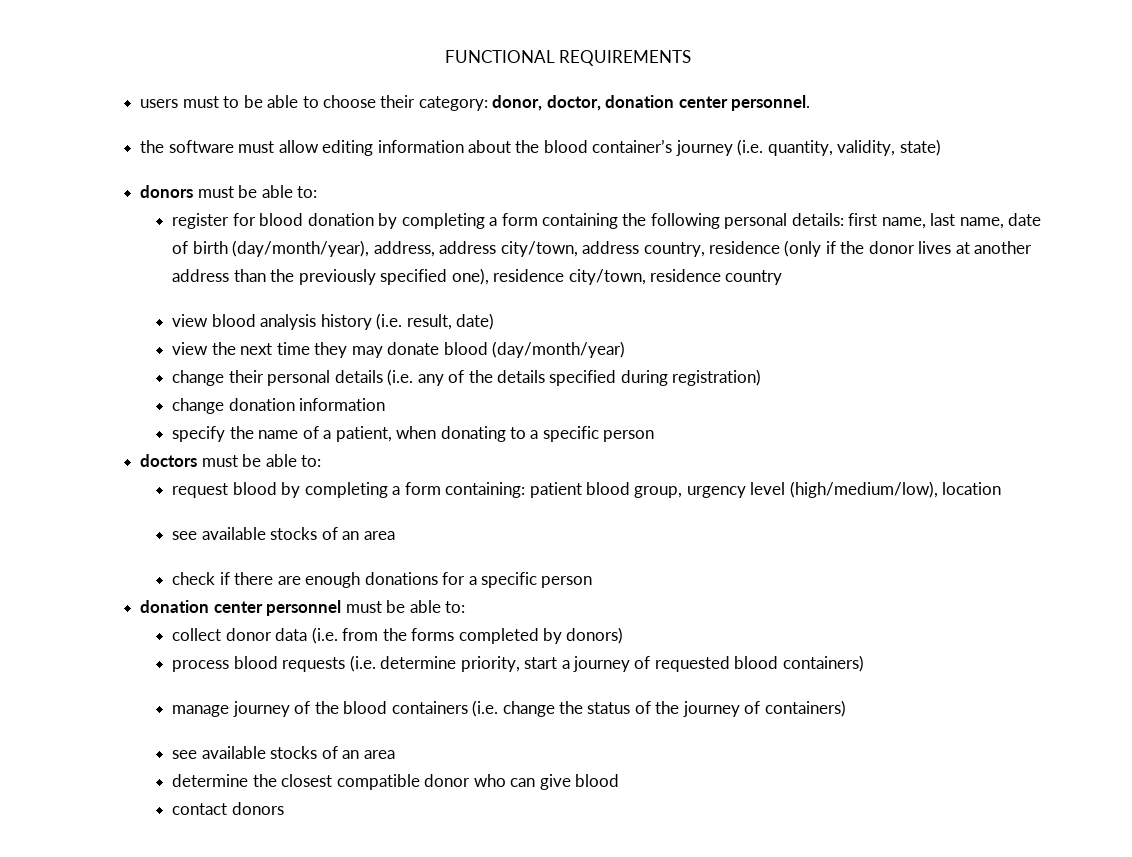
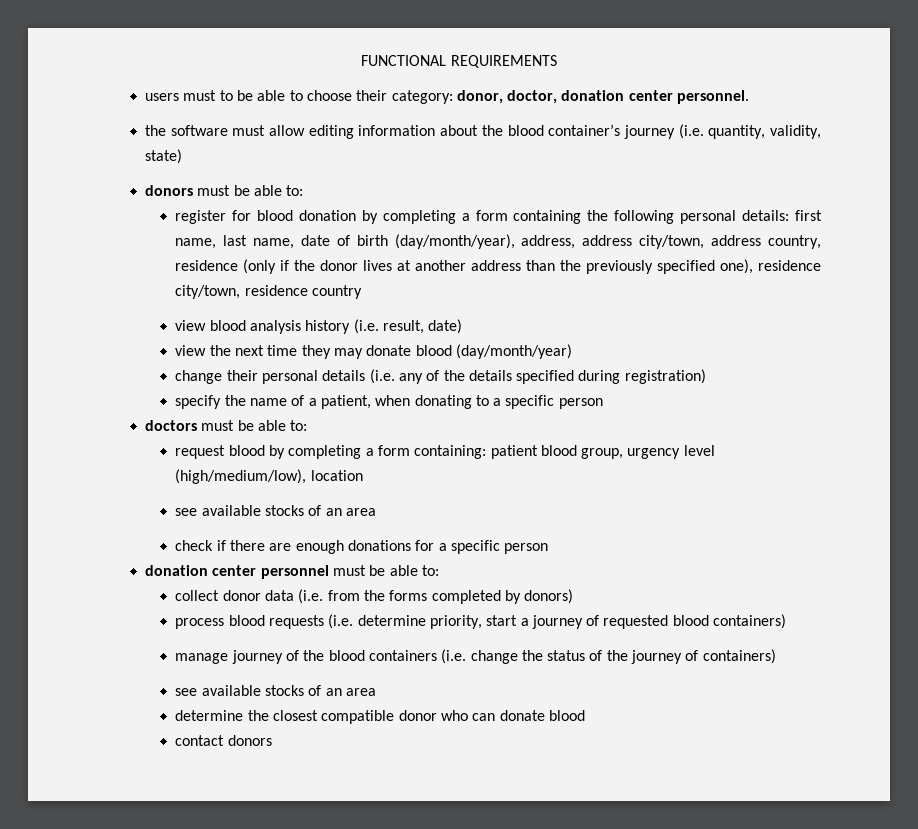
- change donation information
- determine the closest compatible donor who can give blood
+ determine the closest compatible donor who can donate blood

